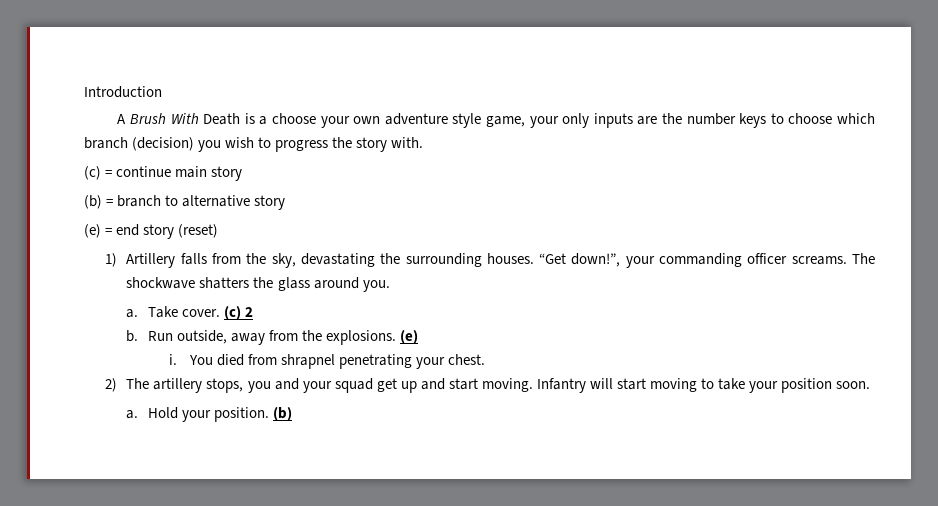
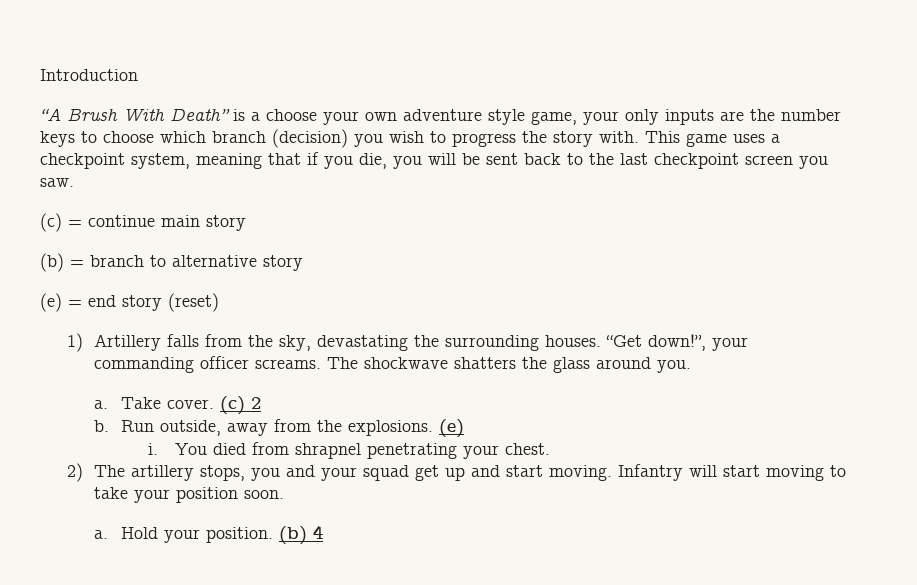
- A Brush With Death is a choose your own adventure style game, your only inputs are the number keys to choose which branch (decision) you wish to progress the story with.
+ “A Brush With Death” is a choose your own adventure style game, your only inputs are the number keys to choose which branch (decision) you wish to progress the story with. This game uses a checkpoint system, meaning that if you die, you will be sent back to the last checkpoint screen you saw.
- Hold your position. (b)
+ Hold your position. (b) 4

